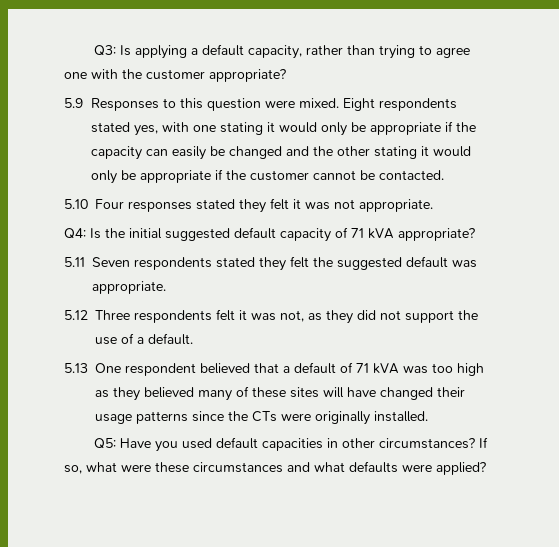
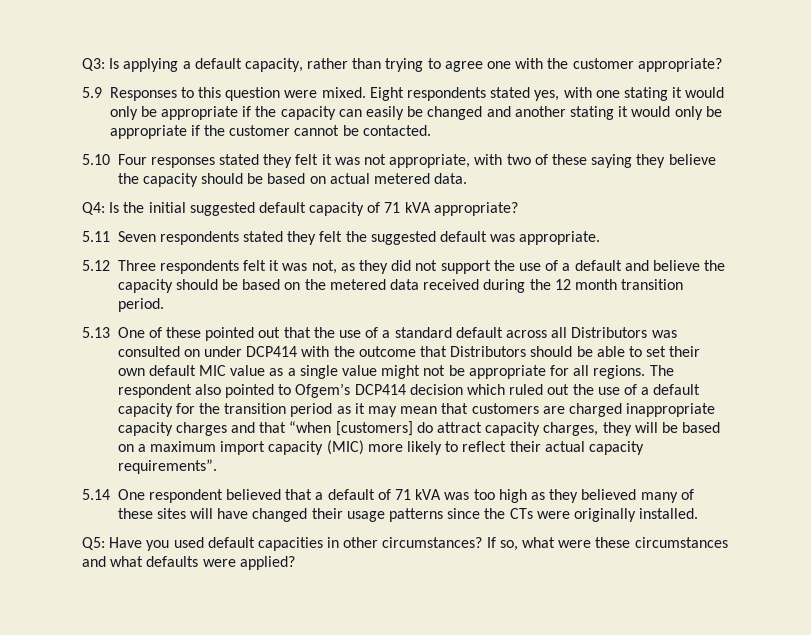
- Eight respondents stated yes, with one stating it would only be appropriate if the capacity can easily be changed and the other stating it would only be appropriate if the customer cannot be contacted.
+ Eight respondents stated yes, with one stating it would only be appropriate if the capacity can easily be changed and another stating it would only be appropriate if the customer cannot be contacted.
- 5.10 Four responses stated they felt it was not appropriate.
+ 5.10 Four responses stated they felt it was not appropriate, with two of these saying they believe the capacity should be based on actual metered data.
- 5.12 Three respondents felt it was not, as they did not support the use of a default.
- 5.13 One respondent believed that a default of 71 kVA was too high as they believed many of these sites will have changed their usage patterns since the CTs were originally installed.
+ 5.12 Three respondents felt it was not, as they did not support the use of a default and believe the capacity should be based on the metered data received during the 12 month transition period.
+ 5.13 One of these pointed out that the use of a standard default across all Distributors was consulted on under DCP414 with the outcome that Distributors should be able to set their own default MIC value as a single value might not be appropriate for all regions. The respondent also pointed to Ofgem’s DCP414 decision which ruled out the use of a default capacity for the transition period as it may mean that customers are charged inappropriate capacity charges and that “when [customers] do attract capacity charges, they will be based on a maximum import capacity (MIC) more likely to reflect their actual capacity requirements”.
+ 5.14 One respondent believed that a default of 71 kVA was too high as they believed many of these sites will have changed their usage patterns since the CTs were originally installed.

